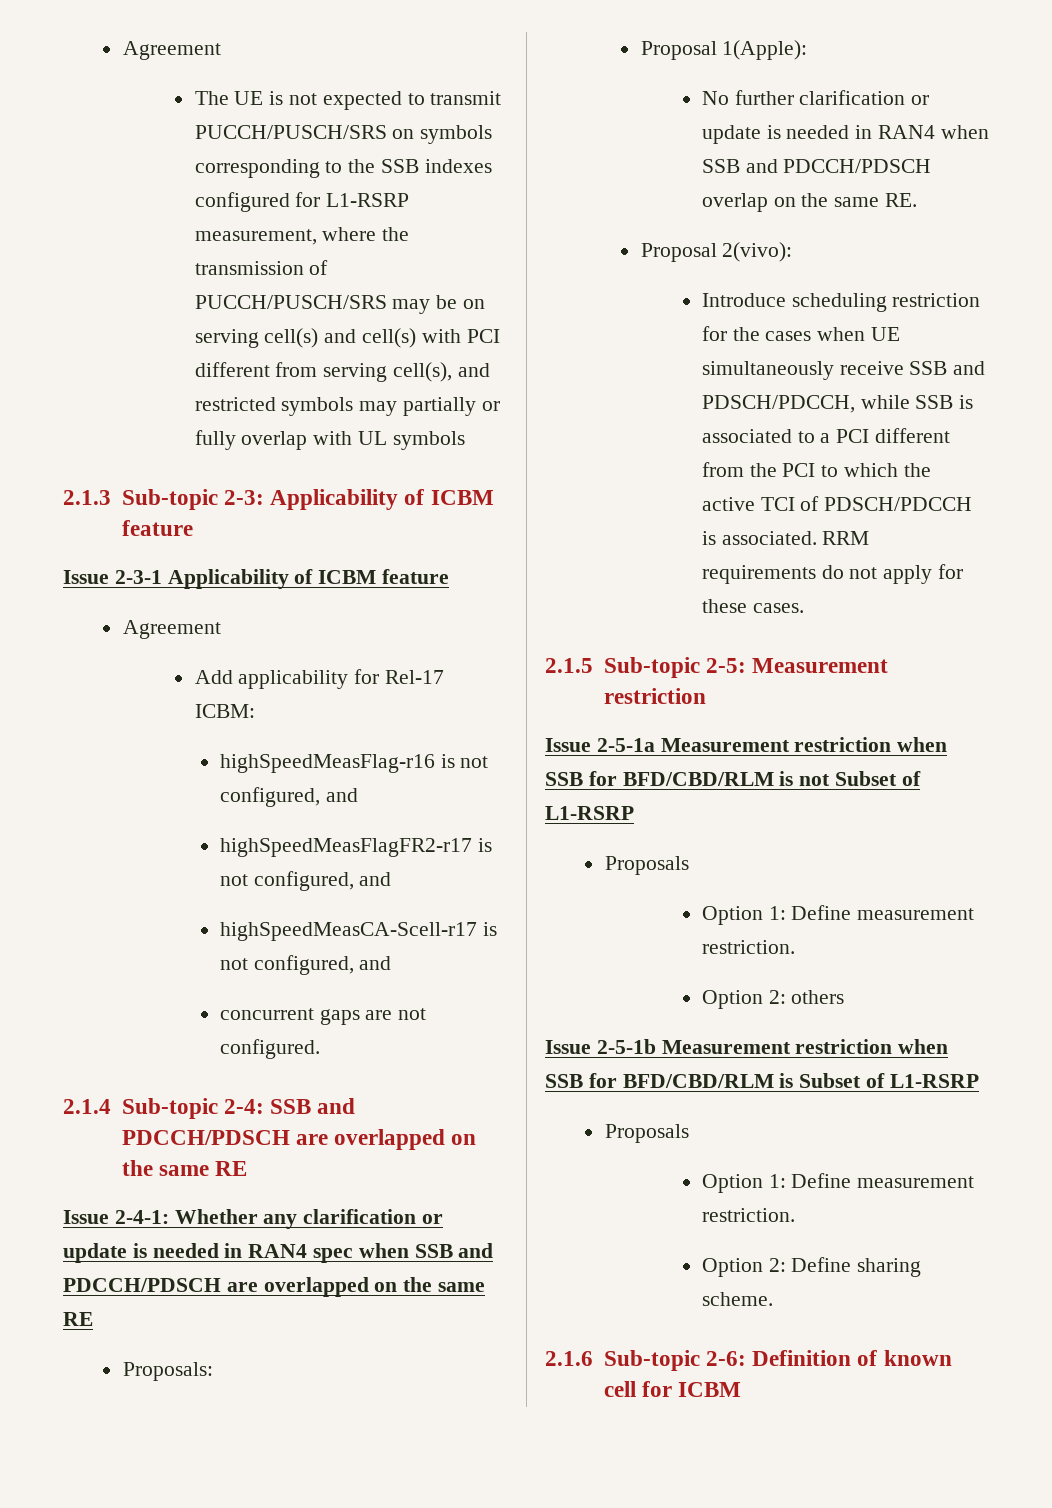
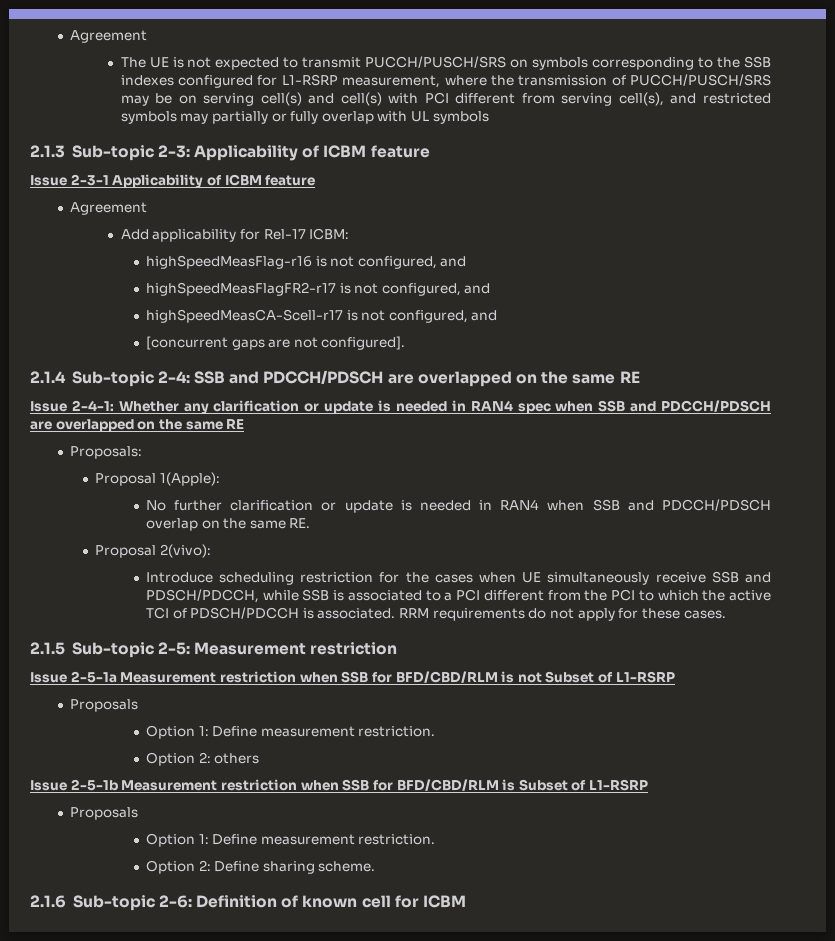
- concurrent gaps are not configured.
+ [concurrent gaps are not configured].

